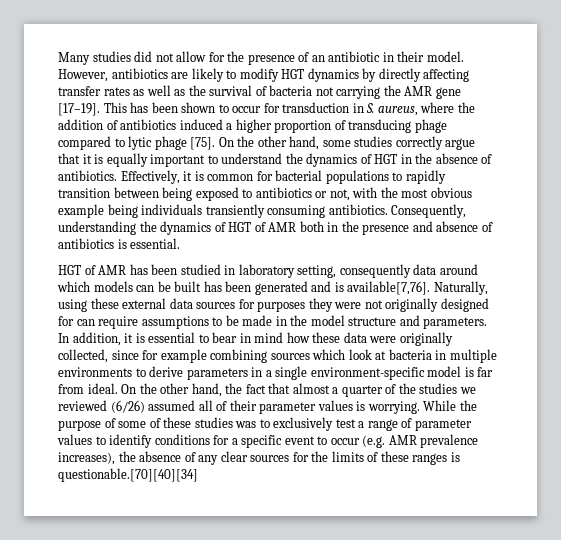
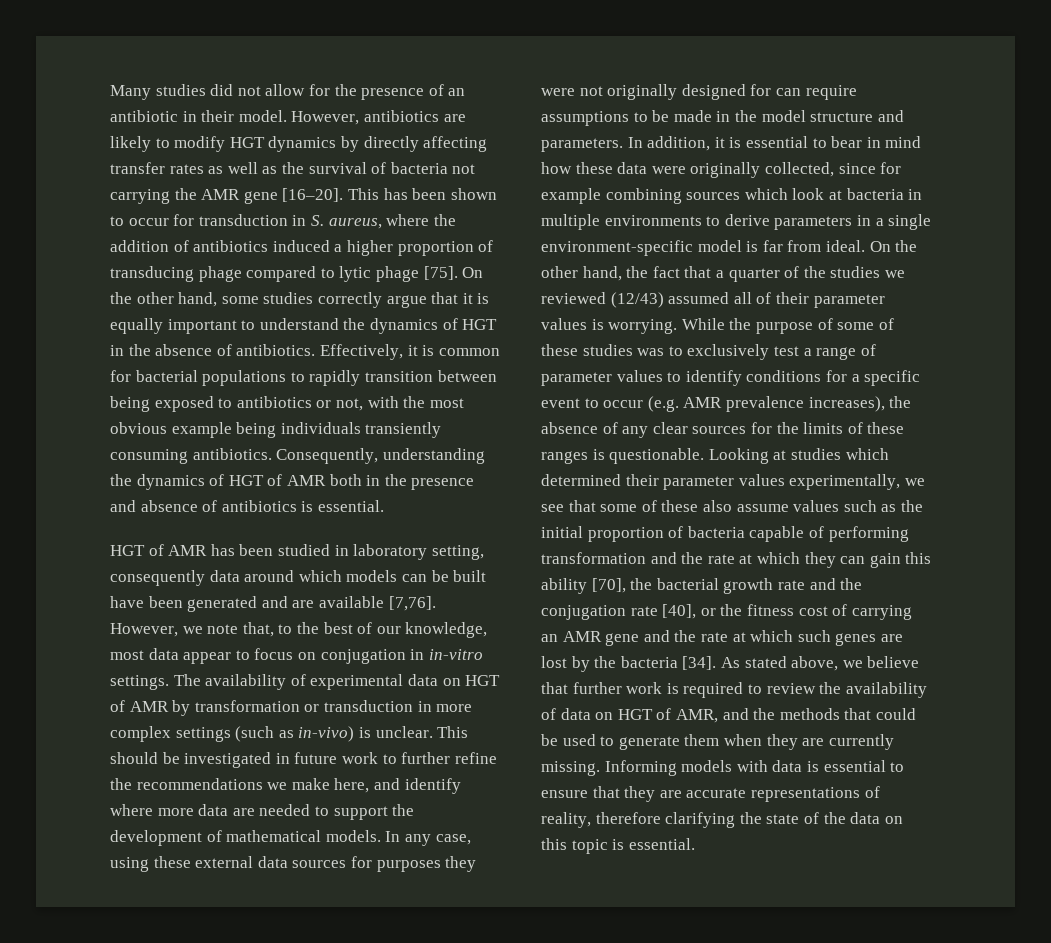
- However, antibiotics are likely to modify HGT dynamics by directly affecting transfer rates as well as the survival of bacteria not carrying the AMR gene [17–19].
+ However, antibiotics are likely to modify HGT dynamics by directly affecting transfer rates as well as the survival of bacteria not carrying the AMR gene [16–20].
- HGT of AMR has been studied in laboratory setting, consequently data around which models can be built has been generated and is available[7,76]. Naturally, using these external data sources for purposes they were not originally designed for can require assumptions to be made in the model structure and parameters.
+ HGT of AMR has been studied in laboratory setting, consequently data around which models can be built have been generated and are available [7,76]. However, we note that, to the best of our knowledge, most data appear to focus on conjugation in in-vitro settings. The availability of experimental data on HGT of AMR by transformation or transduction in more complex settings (such as in-vivo) is unclear. This should be investigated in future work to further refine the recommendations we make here, and identify where more data are needed to support the development of mathematical models. In any case, using these external data sources for purposes they were not originally designed for can require assumptions to be made in the model structure and parameters.
- On the other hand, the fact that almost a quarter of the studies we reviewed (6/26) assumed all of their parameter values is worrying.
+ On the other hand, the fact that a quarter of the studies we reviewed (12/43) assumed all of their parameter values is worrying.
- While the purpose of some of these studies was to exclusively test a range of parameter values to identify conditions for a specific event to occur (e.g. AMR prevalence increases), the absence of any clear sources for the limits of these ranges is questionable.[70][40][34]
+ While the purpose of some of these studies was to exclusively test a range of parameter values to identify conditions for a specific event to occur (e.g. AMR prevalence increases), the absence of any clear sources for the limits of these ranges is questionable. Looking at studies which determined their parameter values experimentally, we see that some of these also assume values such as the initial proportion of bacteria capable of performing transformation and the rate at which they can gain this ability [70], the bacterial growth rate and the conjugation rate [40], or the fitness cost of carrying an AMR gene and the rate at which such genes are lost by the bacteria [34]. As stated above, we believe that further work is required to review the availability of data on HGT of AMR, and the methods that could be used to generate them when they are currently missing. Informing models with data is essential to ensure that they are accurate representations of reality, therefore clarifying the state of the data on this topic is essential.

